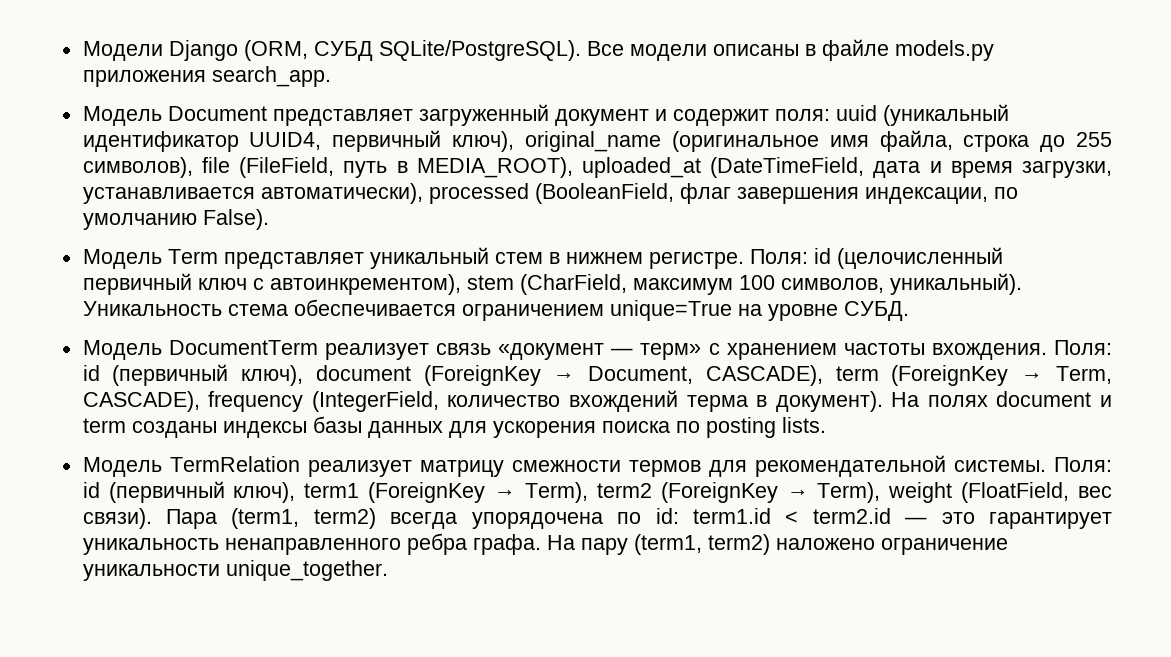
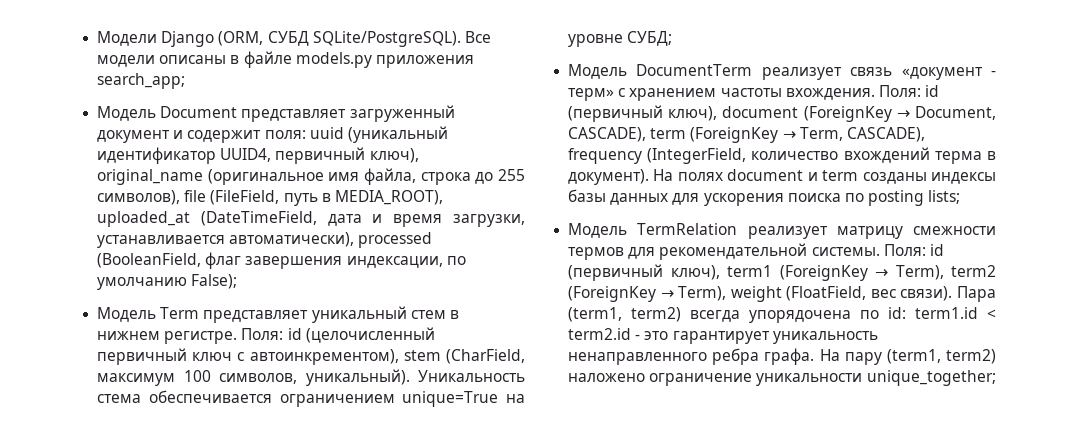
- Все модели описаны в файле models.py приложения search_app.
+ Все модели описаны в файле models.py приложения search_app;
- Модель Document представляет загруженный документ и содержит поля: uuid (уникальный идентификатор UUID4, первичный ключ), original_name (оригинальное имя файла, строка до 255 символов), file (FileField, путь в MEDIA_ROOT), uploaded_at (DateTimeField, дата и время загрузки, устанавливается автоматически), processed (BooleanField, флаг завершения индексации, по умолчанию False).
+ Модель Document представляет загруженный документ и содержит поля: uuid (уникальный идентификатор UUID4, первичный ключ), original_name (оригинальное имя файла, строка до 255 символов), file (FileField, путь в MEDIA_ROOT), uploaded_at (DateTimeField, дата и время загрузки, устанавливается автоматически), processed (BooleanField, флаг завершения индексации, по умолчанию False);
- Уникальность стема обеспечивается ограничением unique=True на уровне СУБД.
+ Уникальность стема обеспечивается ограничением unique=True на уровне СУБД;
- Модель DocumentTerm реализует связь «документ — терм» с хранением частоты вхождения.
+ Модель DocumentTerm реализует связь «документ - терм» с хранением частоты вхождения.
- На полях document и term созданы индексы базы данных для ускорения поиска по posting lists.
+ На полях document и term созданы индексы базы данных для ускорения поиска по posting lists;
- Пара (term1, term2) всегда упорядочена по id: term1.id < term2.id — это гарантирует уникальность ненаправленного ребра графа.
+ Пара (term1, term2) всегда упорядочена по id: term1.id < term2.id - это гарантирует уникальность ненаправленного ребра графа.
- На пару (term1, term2) наложено ограничение уникальности unique_together.
+ На пару (term1, term2) наложено ограничение уникальности unique_together;

